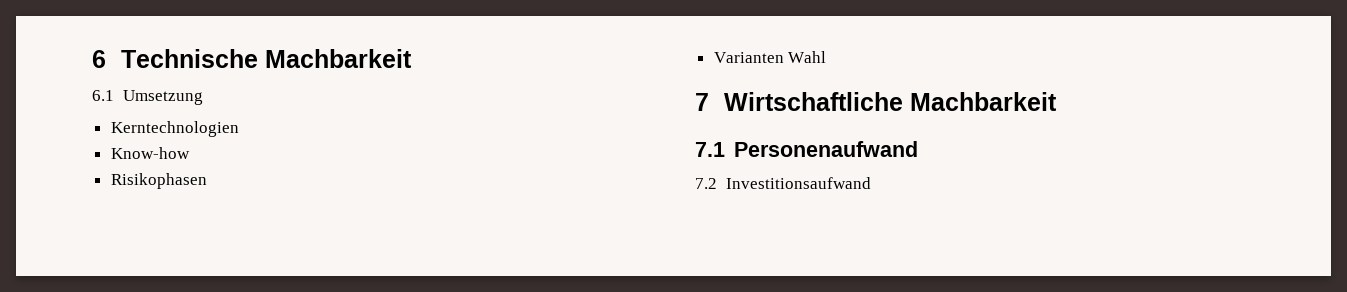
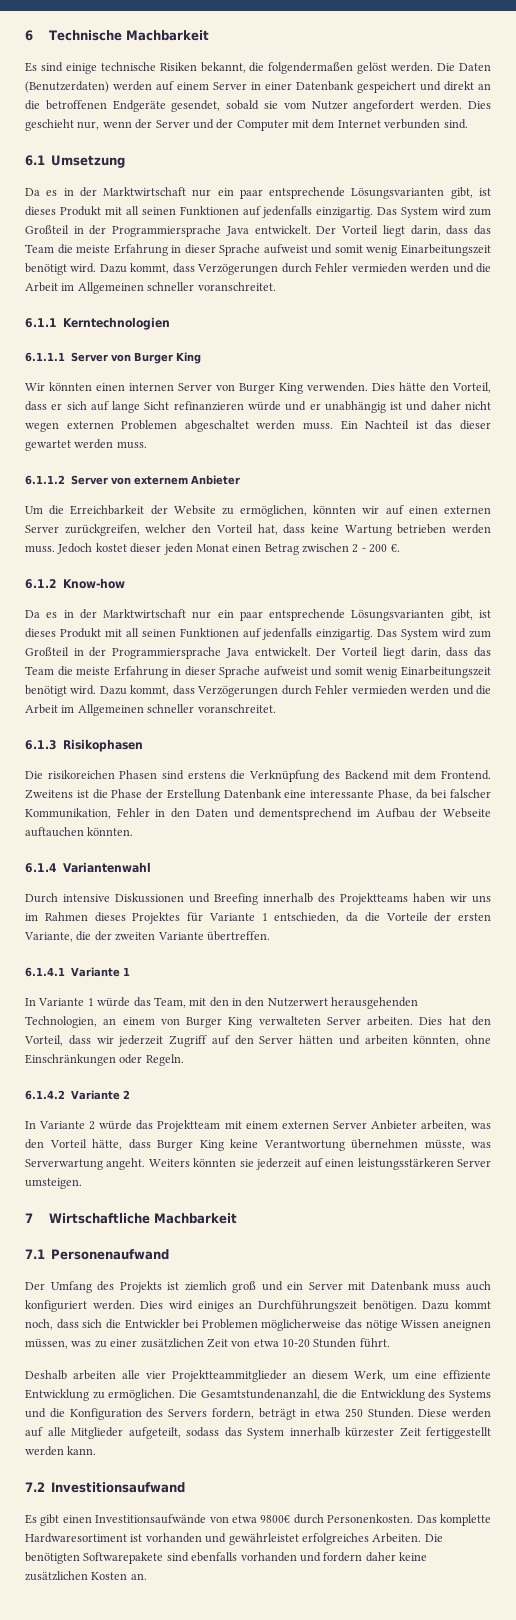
+ Es sind einige technische Risiken bekannt, die folgendermaßen gelöst werden. Die Daten (Benutzerdaten) werden auf einem Server in einer Datenbank gespeichert und direkt an die betroffenen Endgeräte gesendet, sobald sie vom Nutzer angefordert werden. Dies geschieht nur, wenn der Server und der Computer mit dem Internet verbunden sind.
  6.1 Umsetzung
- Kerntechnologien
- Know-how
- Risikophasen
- Varianten Wahl
+ Da es in der Marktwirtschaft nur ein paar entsprechende Lösungsvarianten gibt, ist dieses Produkt mit all seinen Funktionen auf jedenfalls einzigartig. Das System wird zum Großteil in der Programmiersprache Java entwickelt. Der Vorteil liegt darin, dass das Team die meiste Erfahrung in dieser Sprache aufweist und somit wenig Einarbeitungszeit benötigt wird. Dazu kommt, dass Verzögerungen durch Fehler vermieden werden und die Arbeit im Allgemeinen schneller voranschreitet.
+ 6.1.1 Kerntechnologien
+ 6.1.1.1 Server von Burger King
+ Wir könnten einen internen Server von Burger King verwenden. Dies hätte den Vorteil, dass er sich auf lange Sicht refinanzieren würde und er unabhängig ist und daher nicht wegen externen Problemen abgeschaltet werden muss. Ein Nachteil ist das dieser gewartet werden muss.
+ 6.1.1.2 Server von externem Anbieter
+ Um die Erreichbarkeit der Website zu ermöglichen, könnten wir auf einen externen Server zurückgreifen, welcher den Vorteil hat, dass keine Wartung betrieben werden muss. Jedoch kostet dieser jeden Monat einen Betrag zwischen 2 - 200 €.
+ 6.1.2 Know-how
+ Da es in der Marktwirtschaft nur ein paar entsprechende Lösungsvarianten gibt, ist dieses Produkt mit all seinen Funktionen auf jedenfalls einzigartig. Das System wird zum Großteil in der Programmiersprache Java entwickelt. Der Vorteil liegt darin, dass das Team die meiste Erfahrung in dieser Sprache aufweist und somit wenig Einarbeitungszeit benötigt wird. Dazu kommt, dass Verzögerungen durch Fehler vermieden werden und die Arbeit im Allgemeinen schneller voranschreitet.
+ 6.1.3 Risikophasen
+ Die risikoreichen Phasen sind erstens die Verknüpfung des Backend mit dem Frontend. Zweitens ist die Phase der Erstellung Datenbank eine interessante Phase, da bei falscher Kommunikation, Fehler in den Daten und dementsprechend im Aufbau der Webseite auftauchen könnten.
+ 6.1.4 Variantenwahl
+ Durch intensive Diskussionen und Breefing innerhalb des Projektteams haben wir uns im Rahmen dieses Projektes für Variante 1 entschieden, da die Vorteile der ersten Variante, die der zweiten Variante übertreffen.
+ 6.1.4.1 Variante 1
+ In Variante 1 würde das Team, mit den in den Nutzerwert herausgehenden Technologien, an einem von Burger King verwalteten Server arbeiten. Dies hat den Vorteil, dass wir jederzeit Zugriff auf den Server hätten und arbeiten könnten, ohne Einschränkungen oder Regeln.
+ 6.1.4.2 Variante 2
+ In Variante 2 würde das Projektteam mit einem externen Server Anbieter arbeiten, was den Vorteil hätte, dass Burger King keine Verantwortung übernehmen müsste, was Serverwartung angeht. Weiters könnten sie jederzeit auf einen leistungsstärkeren Server umsteigen.
+ Der Umfang des Projekts ist ziemlich groß und ein Server mit Datenbank muss auch konfiguriert werden. Dies wird einiges an Durchführungszeit benötigen. Dazu kommt noch, dass sich die Entwickler bei Problemen möglicherweise das nötige Wissen aneignen müssen, was zu einer zusätzlichen Zeit von etwa 10-20 Stunden führt.
+ Deshalb arbeiten alle vier Projektteammitglieder an diesem Werk, um eine effiziente Entwicklung zu ermöglichen. Die Gesamtstundenanzahl, die die Entwicklung des Systems und die Konfiguration des Servers fordern, beträgt in etwa 250 Stunden. Diese werden auf alle Mitglieder aufgeteilt, sodass das System innerhalb kürzester Zeit fertiggestellt werden kann.
  7.2 Investitionsaufwand
+ Es gibt einen Investitionsaufwände von etwa 9800€ durch Personenkosten. Das komplette Hardwaresortiment ist vorhanden und gewährleistet erfolgreiches Arbeiten. Die benötigten Softwarepakete sind ebenfalls vorhanden und fordern daher keine zusätzlichen Kosten an.

